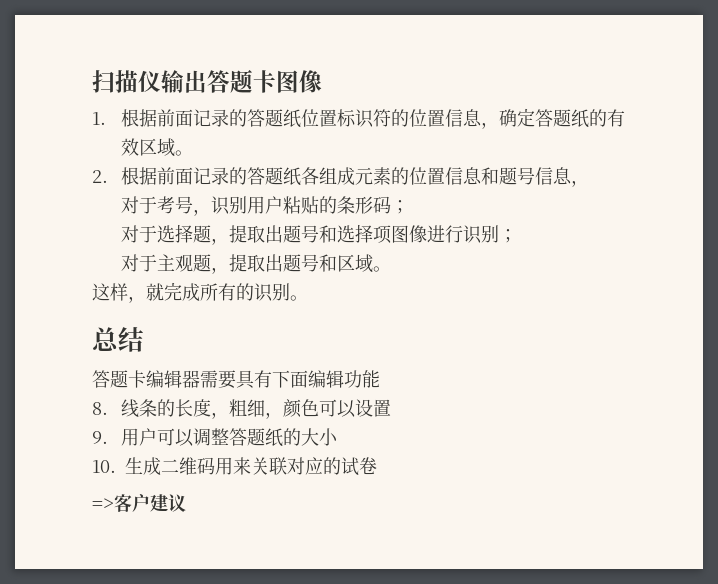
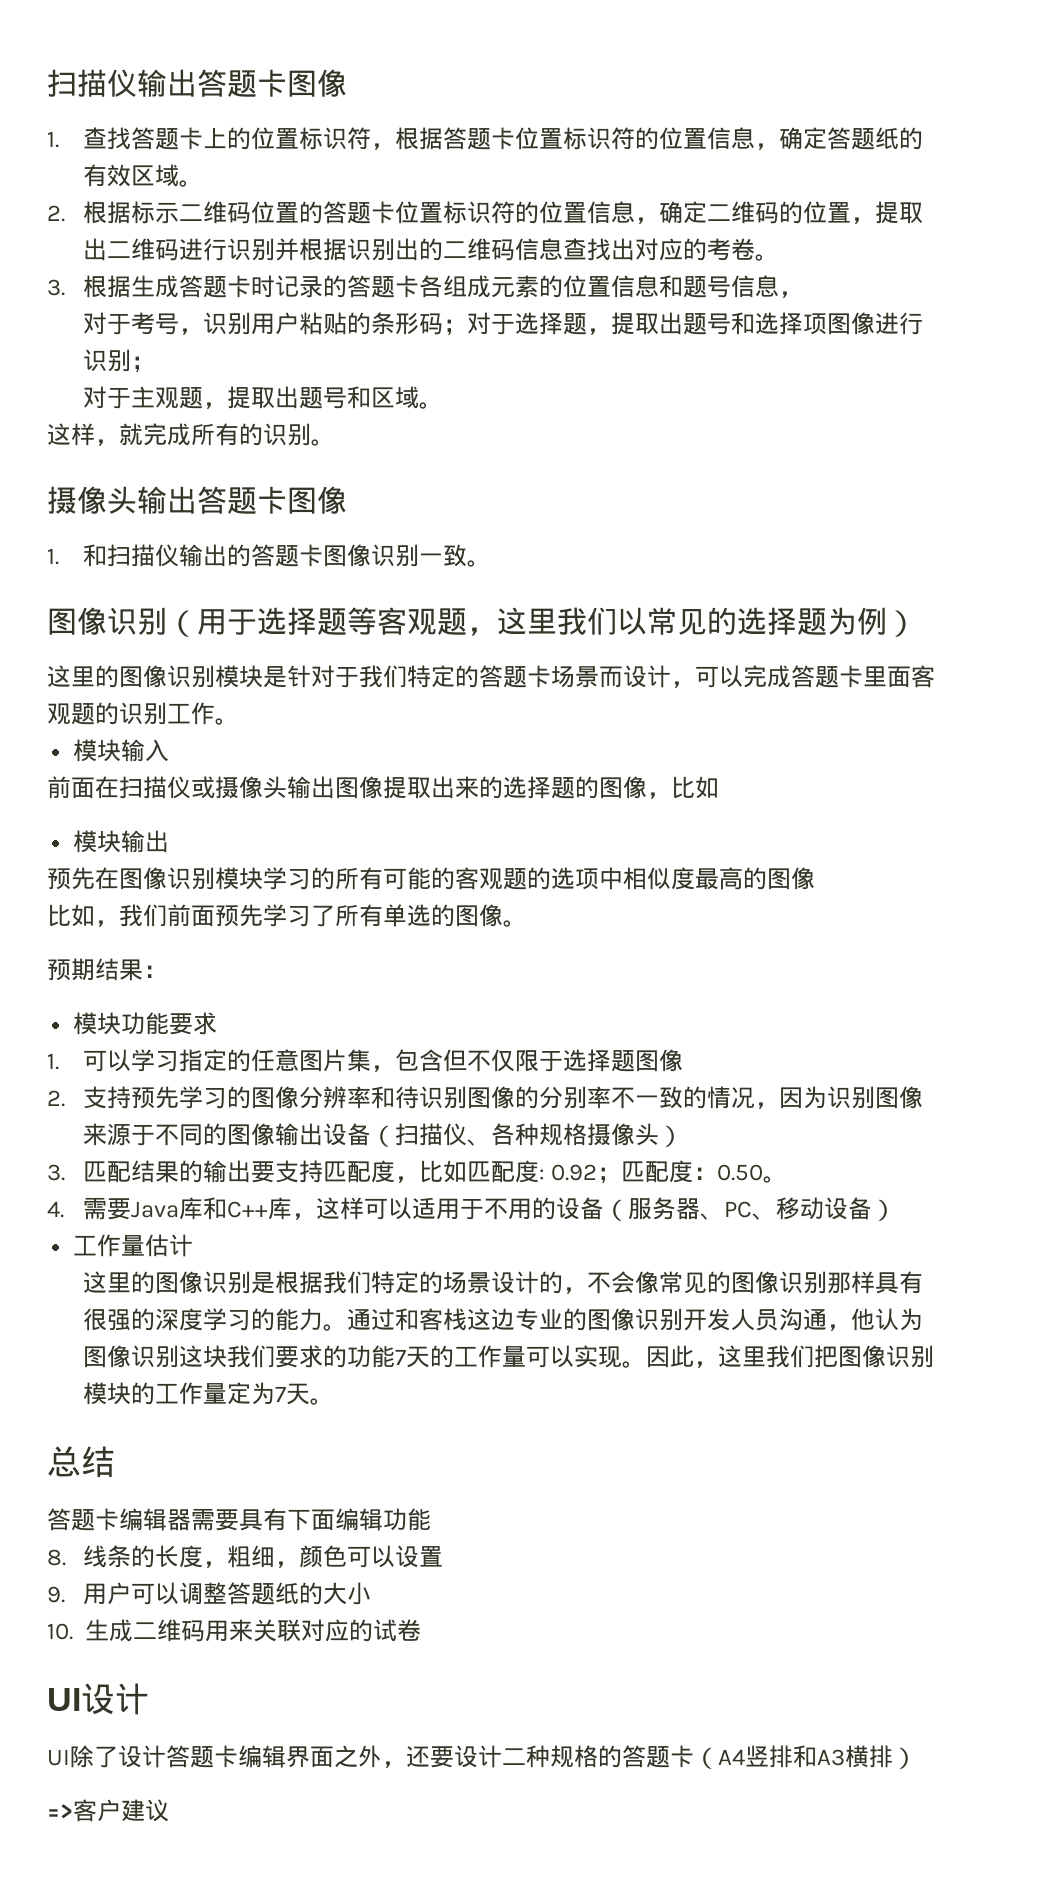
- 1.根据前面记录的答题纸位置标识符的位置信息，确定答题纸的有效区域。
+ 1.查找答题卡上的位置标识符，根据答题卡位置标识符的位置信息，确定答题纸的有效区域。
- 2.根据前面记录的答题纸各组成元素的位置信息和题号信息，
+ 2.根据标示二维码位置的答题卡位置标识符的位置信息，确定二维码的位置，提取出二维码进行识别并根据识别出的二维码信息查找出对应的考卷。
+ 3.根据生成答题卡时记录的答题卡各组成元素的位置信息和题号信息，
- 对于考号，识别用户粘贴的条形码；
- 对于选择题，提取出题号和选择项图像进行识别；
+ 对于考号，识别用户粘贴的条形码；对于选择题，提取出题号和选择项图像进行识别；
+ 摄像头输出答题卡图像
+ 1.和扫描仪输出的答题卡图像识别一致。
+ 图像识别（用于选择题等客观题，这里我们以常见的选择题为例）
+ 这里的图像识别模块是针对于我们特定的答题卡场景而设计，可以完成答题卡里面客观题的识别工作。
+ 模块输入
+ 前面在扫描仪或摄像头输出图像提取出来的选择题的图像，比如
+ 模块输出
+ 预先在图像识别模块学习的所有可能的客观题的选项中相似度最高的图像
+ 比如，我们前面预先学习了所有单选的图像。
+ 预期结果：
+ 模块功能要求
+ 1.可以学习指定的任意图片集，包含但不仅限于选择题图像
+ 2.支持预先学习的图像分辨率和待识别图像的分别率不一致的情况，因为识别图像来源于不同的图像输出设备（扫描仪、各种规格摄像头）
+ 3.匹配结果的输出要支持匹配度，比如匹配度: 0.92；匹配度：0.50。
+ 4.需要Java库和C++库，这样可以适用于不用的设备（服务器、PC、移动设备）
+ 工作量估计
+ 这里的图像识别是根据我们特定的场景设计的，不会像常见的图像识别那样具有很强的深度学习的能力。通过和客栈这边专业的图像识别开发人员沟通，他认为图像识别这块我们要求的功能7天的工作量可以实现。因此，这里我们把图像识别模块的工作量定为7天。
+ UI设计
+ UI除了设计答题卡编辑界面之外，还要设计二种规格的答题卡（A4竖排和A3横排）

